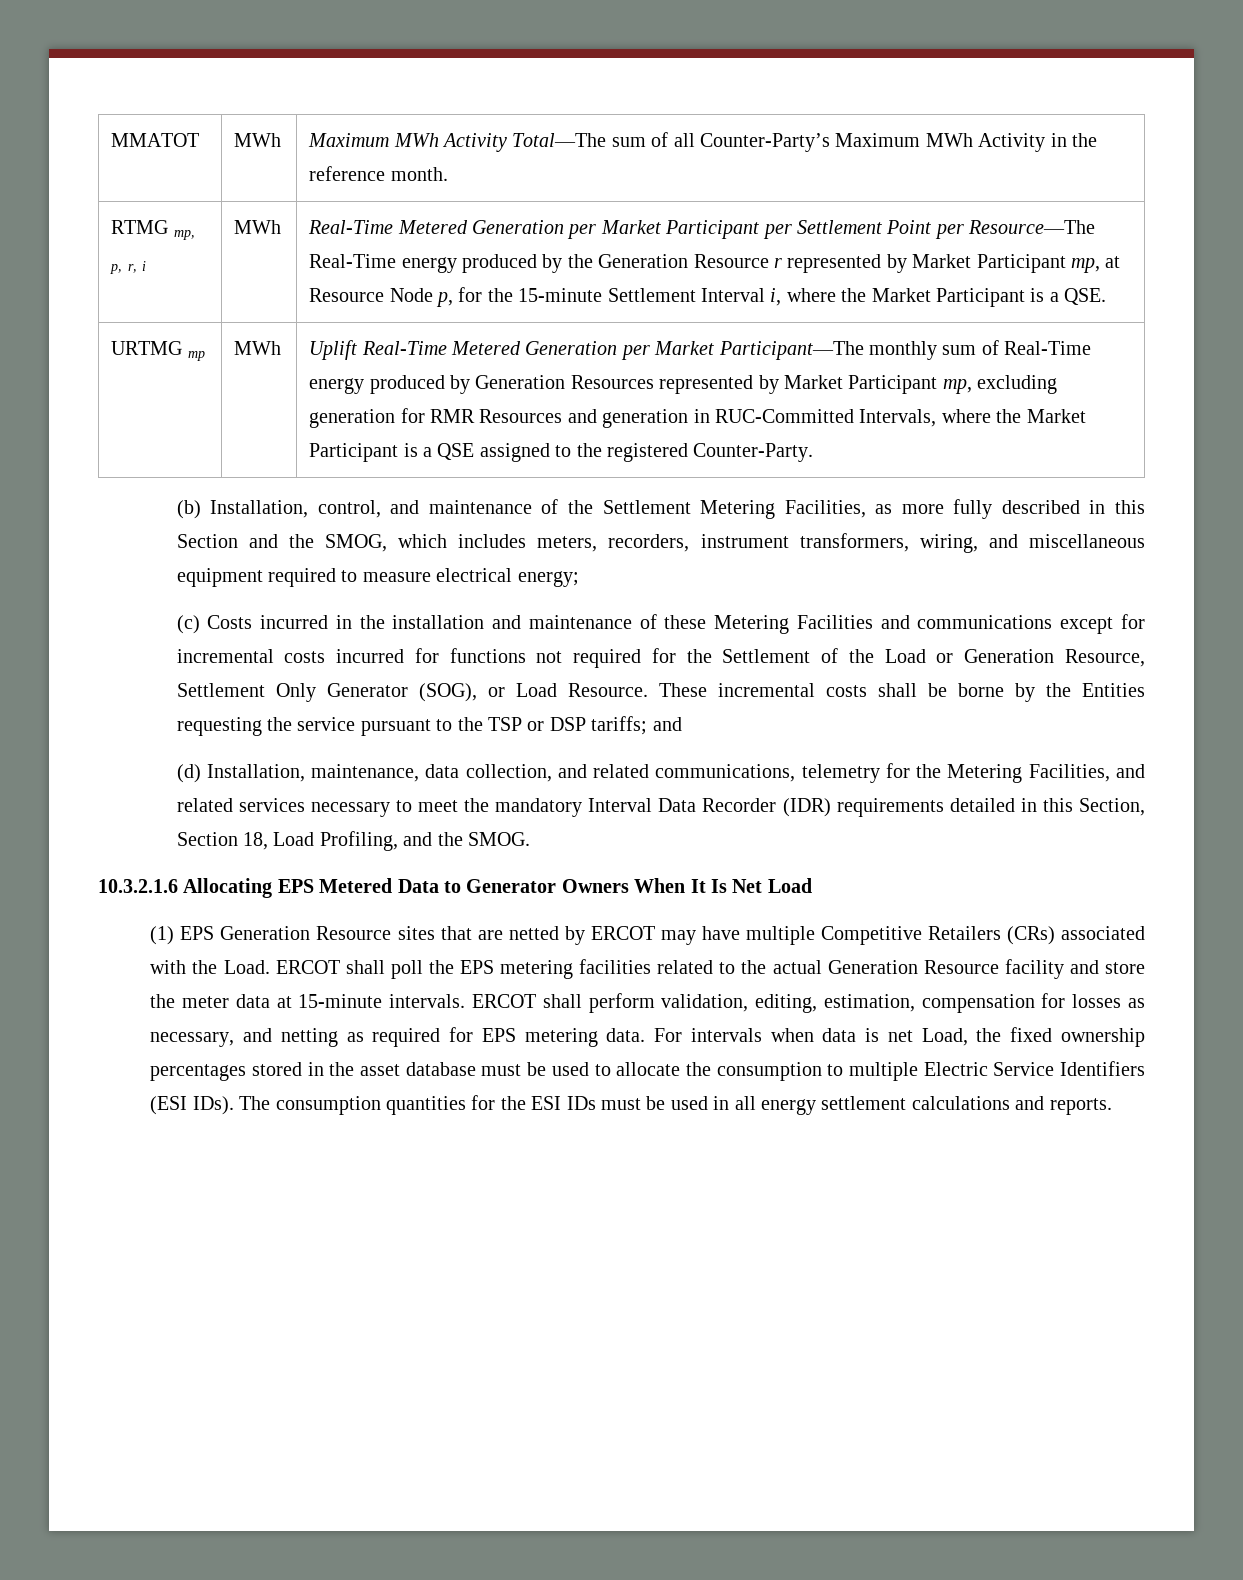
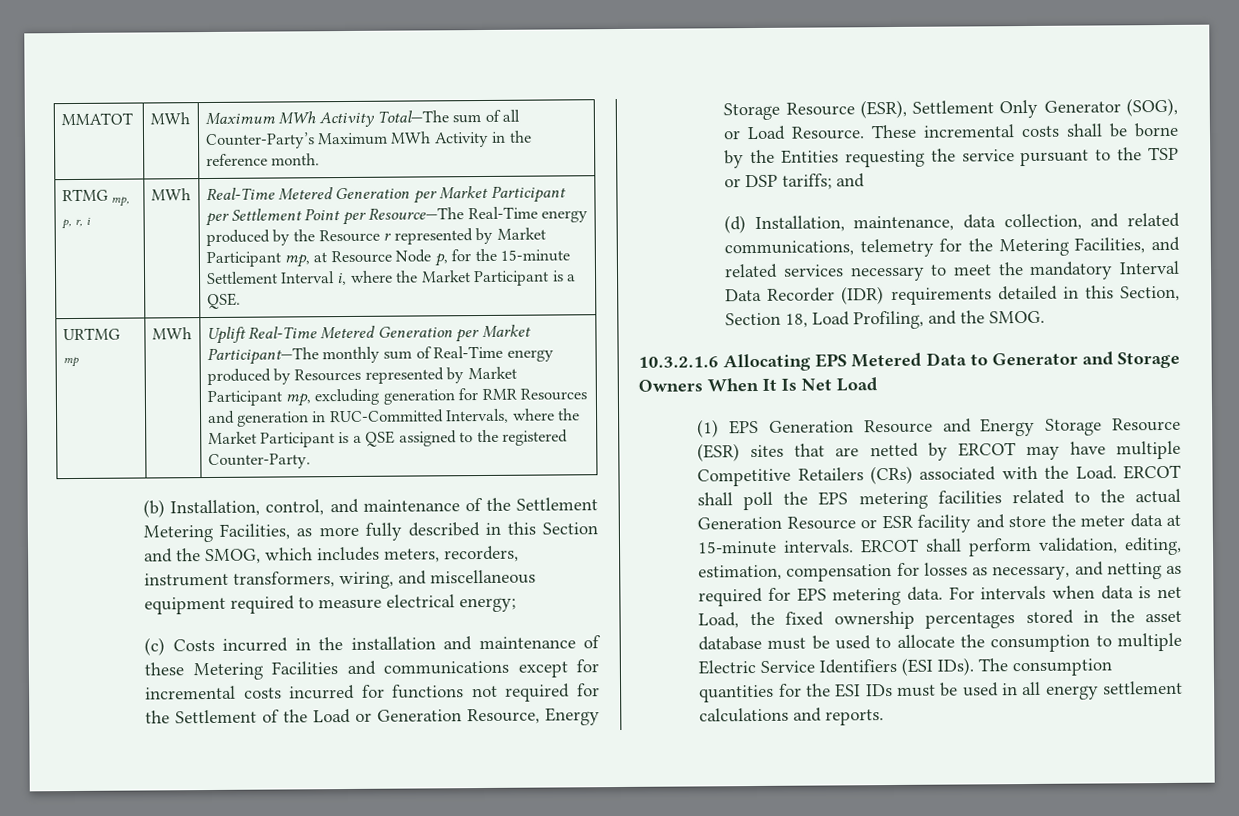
- Real-Time Metered Generation per Market Participant per Settlement Point per Resource—The Real-Time energy produced by the Generation Resource r represented by Market Participant mp, at Resource Node p, for the 15-minute Settlement Interval i, where the Market Participant is a QSE.
+ Real-Time Metered Generation per Market Participant per Settlement Point per Resource—The Real-Time energy produced by the Resource r represented by Market Participant mp, at Resource Node p, for the 15-minute Settlement Interval i, where the Market Participant is a QSE.
- Uplift Real-Time Metered Generation per Market Participant—The monthly sum of Real-Time energy produced by Generation Resources represented by Market Participant mp, excluding generation for RMR Resources and generation in RUC-Committed Intervals, where the Market Participant is a QSE assigned to the registered Counter-Party.
+ Uplift Real-Time Metered Generation per Market Participant—The monthly sum of Real-Time energy produced by Resources represented by Market Participant mp, excluding generation for RMR Resources and generation in RUC-Committed Intervals, where the Market Participant is a QSE assigned to the registered Counter-Party.
- (c) Costs incurred in the installation and maintenance of these Metering Facilities and communications except for incremental costs incurred for functions not required for the Settlement of the Load or Generation Resource, Settlement Only Generator (SOG), or Load Resource.
+ (c) Costs incurred in the installation and maintenance of these Metering Facilities and communications except for incremental costs incurred for functions not required for the Settlement of the Load or Generation Resource, Energy Storage Resource (ESR), Settlement Only Generator (SOG), or Load Resource.
- 10.3.2.1.6 Allocating EPS Metered Data to Generator Owners When It Is Net Load
+ 10.3.2.1.6 Allocating EPS Metered Data to Generator and Storage Owners When It Is Net Load
- (1) EPS Generation Resource sites that are netted by ERCOT may have multiple Competitive Retailers (CRs) associated with the Load.
+ (1) EPS Generation Resource and Energy Storage Resource (ESR) sites that are netted by ERCOT may have multiple Competitive Retailers (CRs) associated with the Load.
- ERCOT shall poll the EPS metering facilities related to the actual Generation Resource facility and store the meter data at 15-minute intervals.
+ ERCOT shall poll the EPS metering facilities related to the actual Generation Resource or ESR facility and store the meter data at 15-minute intervals.

